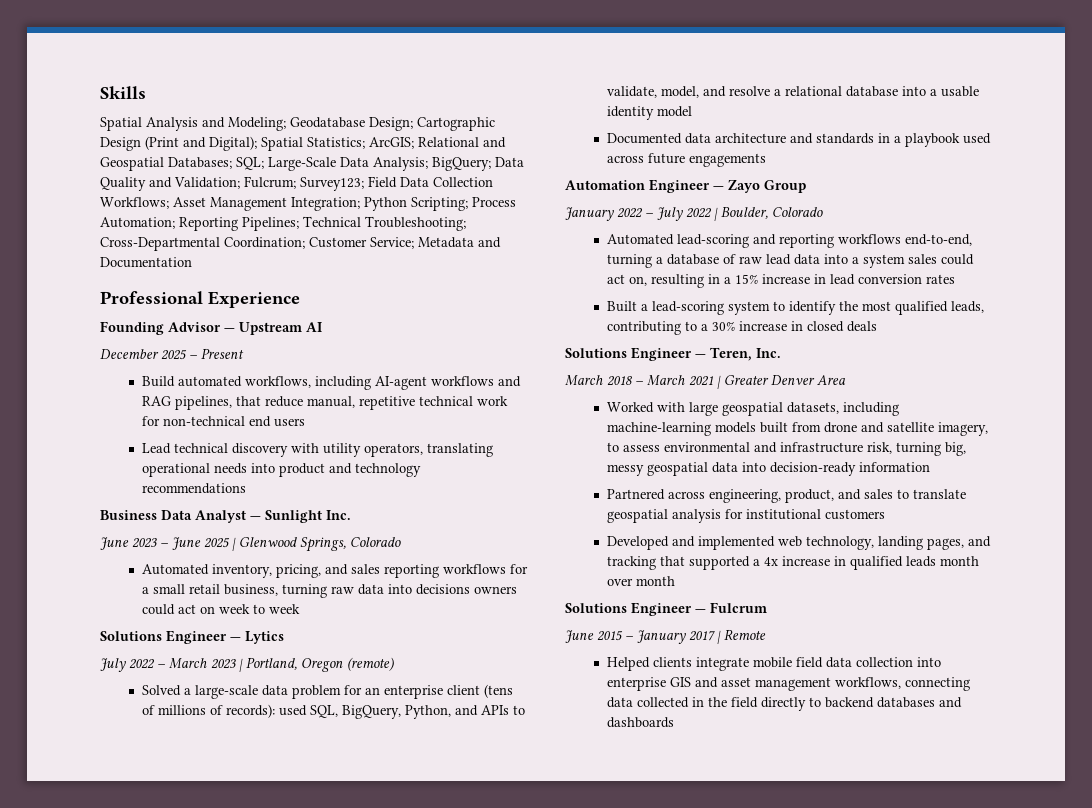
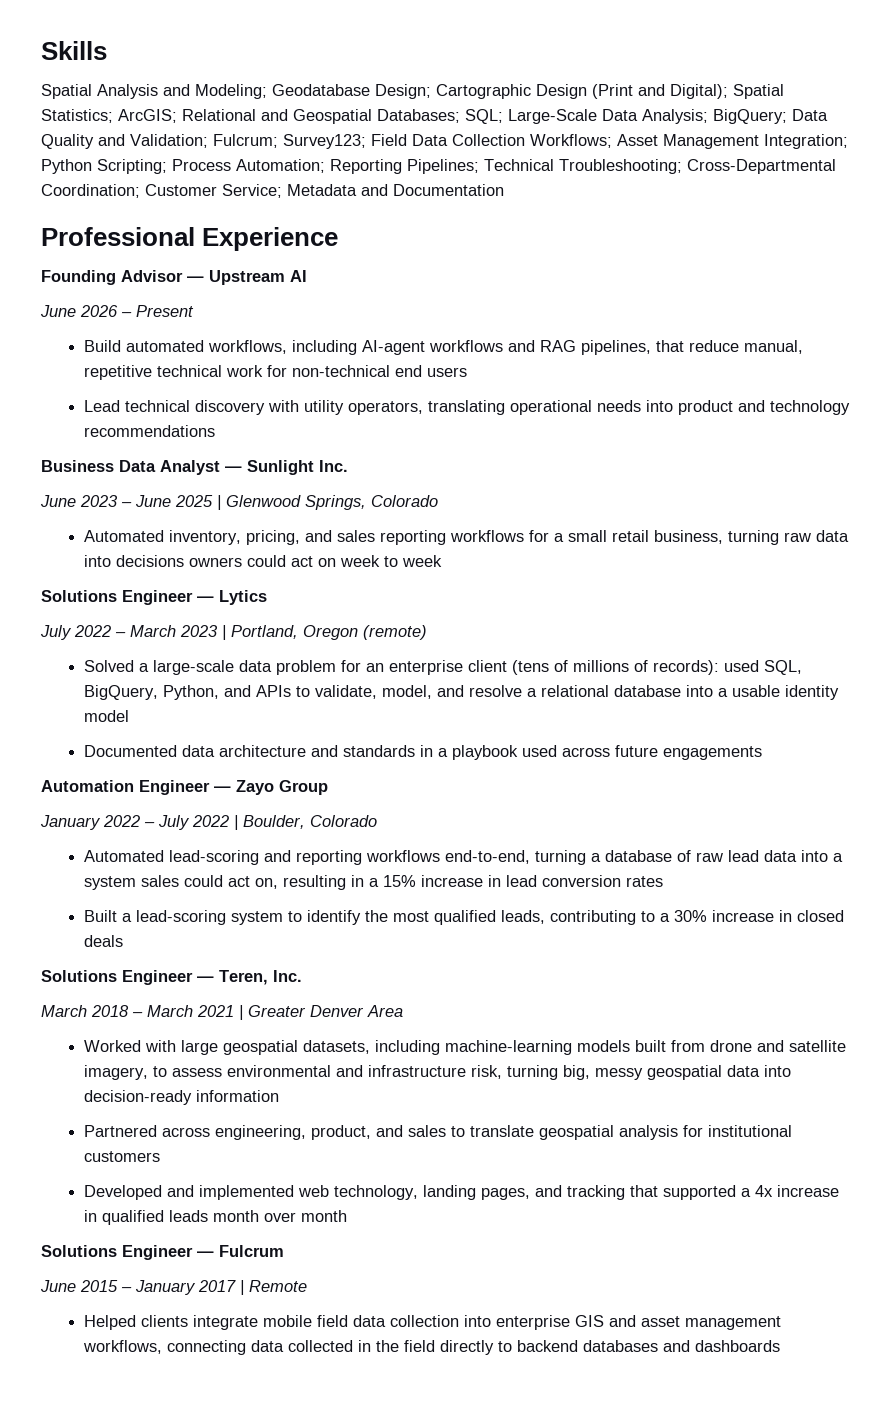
- December 2025 – Present
+ June 2026 – Present

